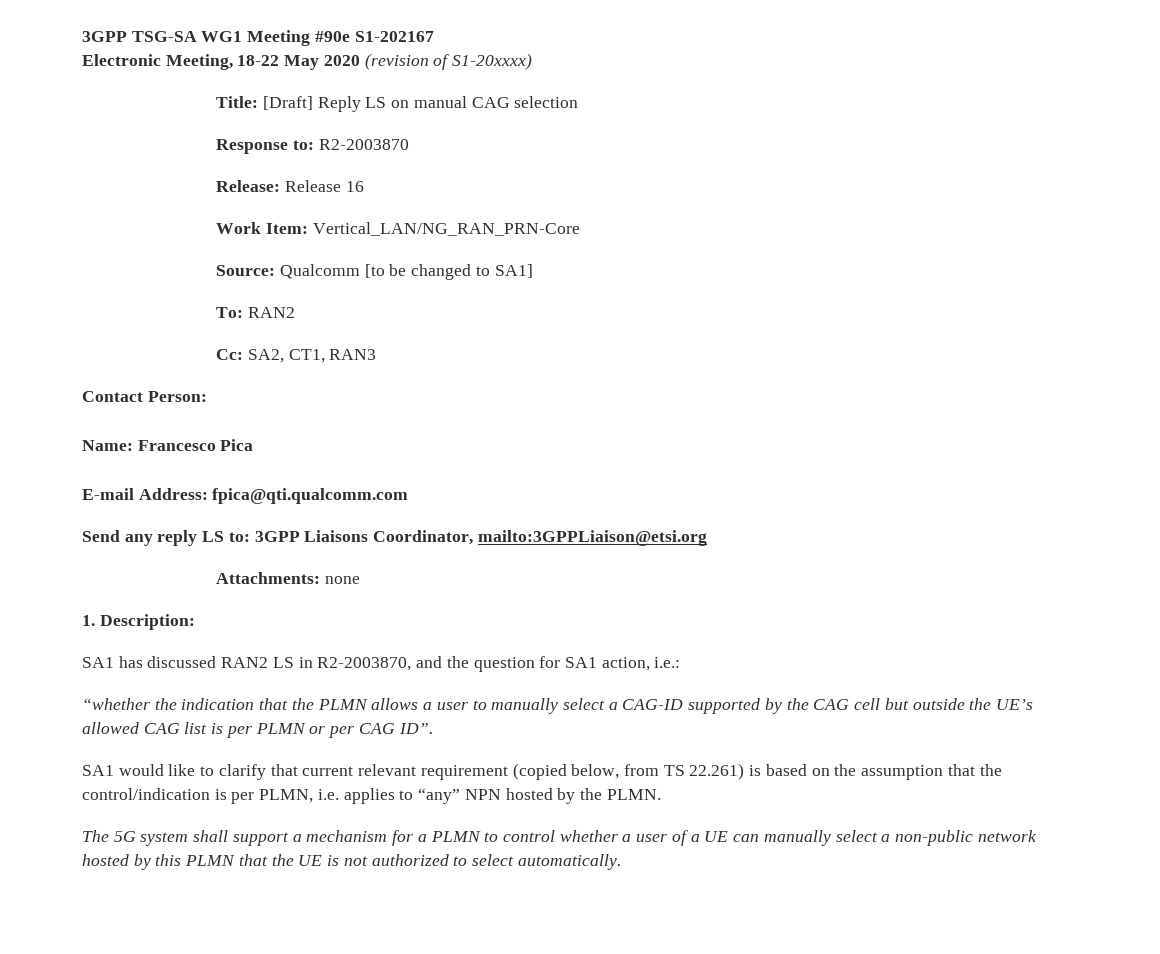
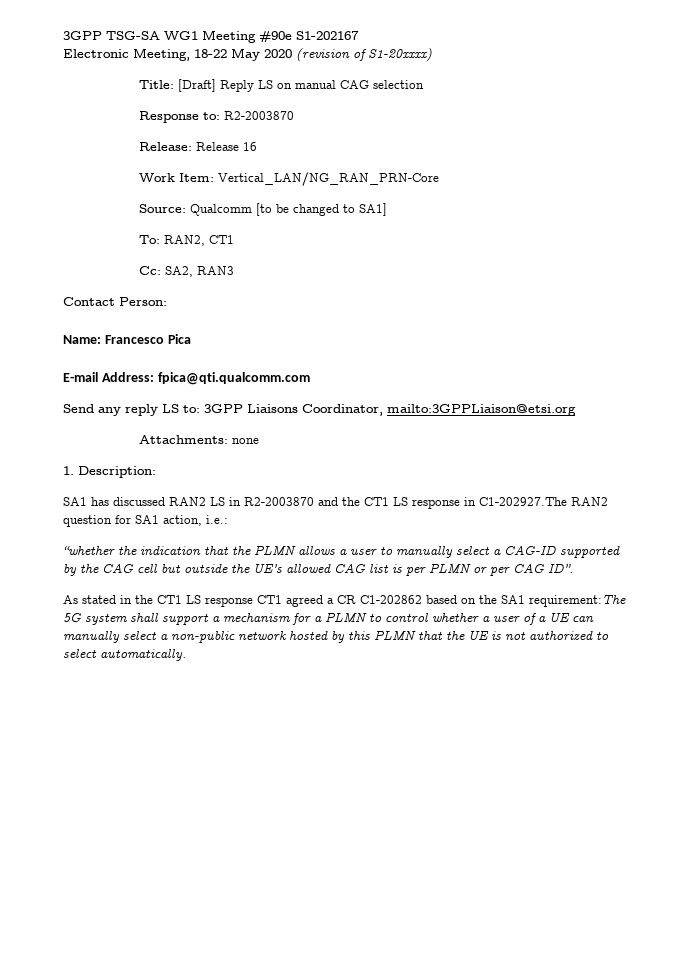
- To: RAN2
+ To: RAN2, CT1
- Cc: SA2, CT1, RAN3
+ Cc: SA2, RAN3
- SA1 has discussed RAN2 LS in R2-2003870, and the question for SA1 action, i.e.:
+ SA1 has discussed RAN2 LS in R2-2003870 and the CT1 LS response in C1-202927.The RAN2 question for SA1 action, i.e.:
- SA1 would like to clarify that current relevant requirement (copied below, from TS 22.261) is based on the assumption that the control/indication is per PLMN, i.e. applies to “any” NPN hosted by the PLMN.
- The 5G system shall support a mechanism for a PLMN to control whether a user of a UE can manually select a non-public network hosted by this PLMN that the UE is not authorized to select automatically.
+ As stated in the CT1 LS response CT1 agreed a CR C1-202862 based on the SA1 requirement:The 5G system shall support a mechanism for a PLMN to control whether a user of a UE can manually select a non-public network hosted by this PLMN that the UE is not authorized to select automatically.

